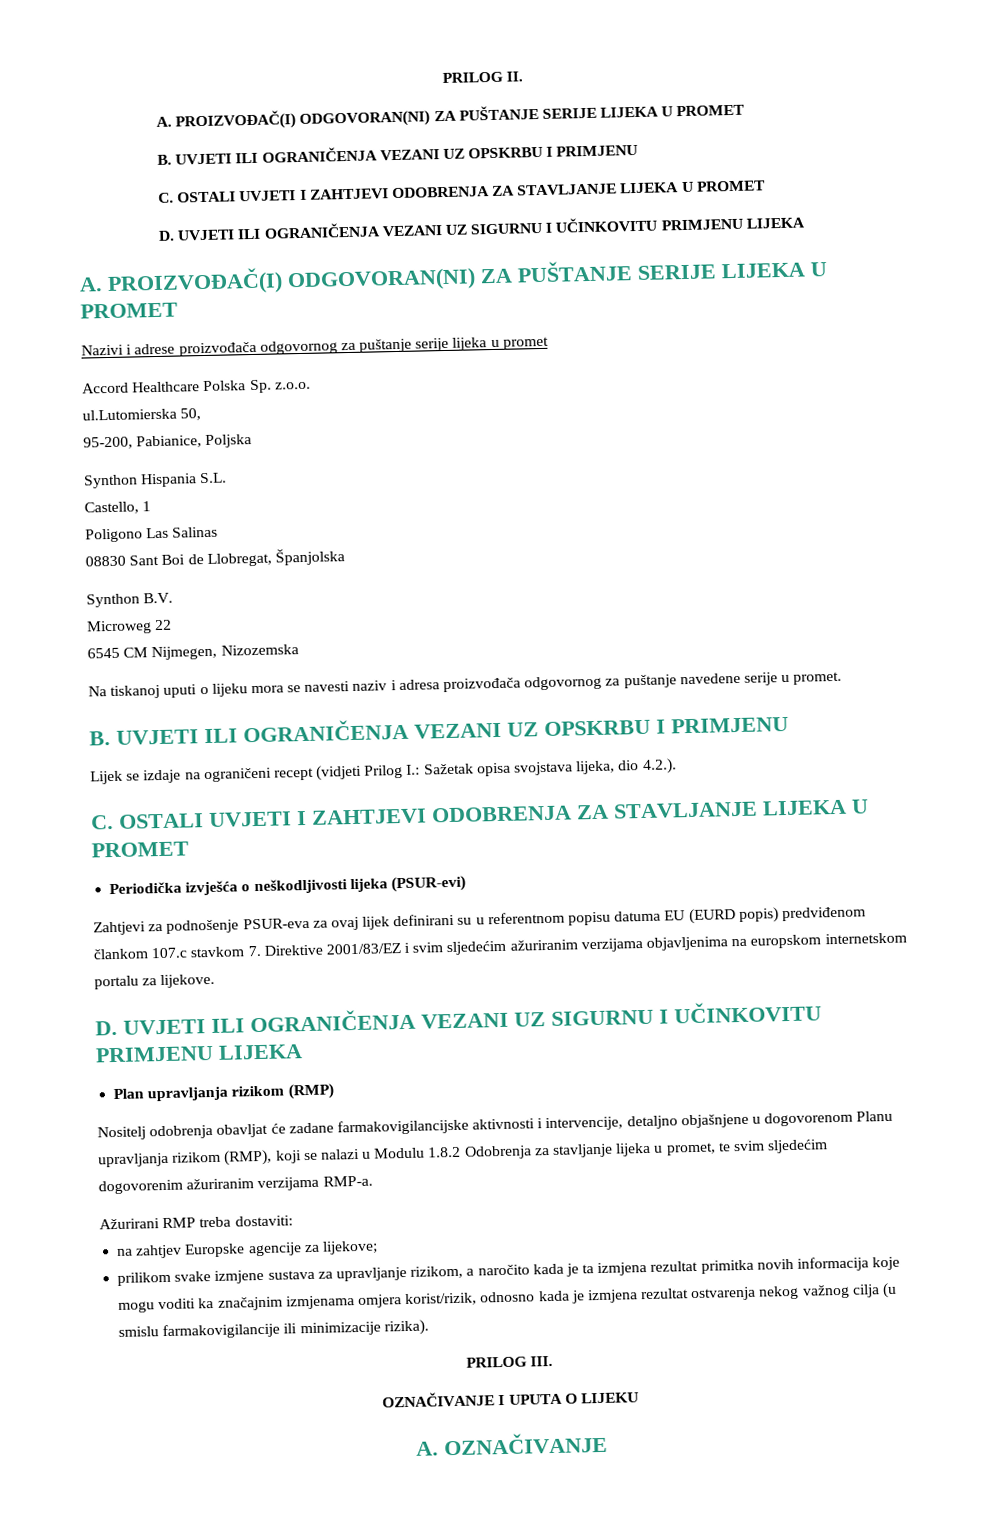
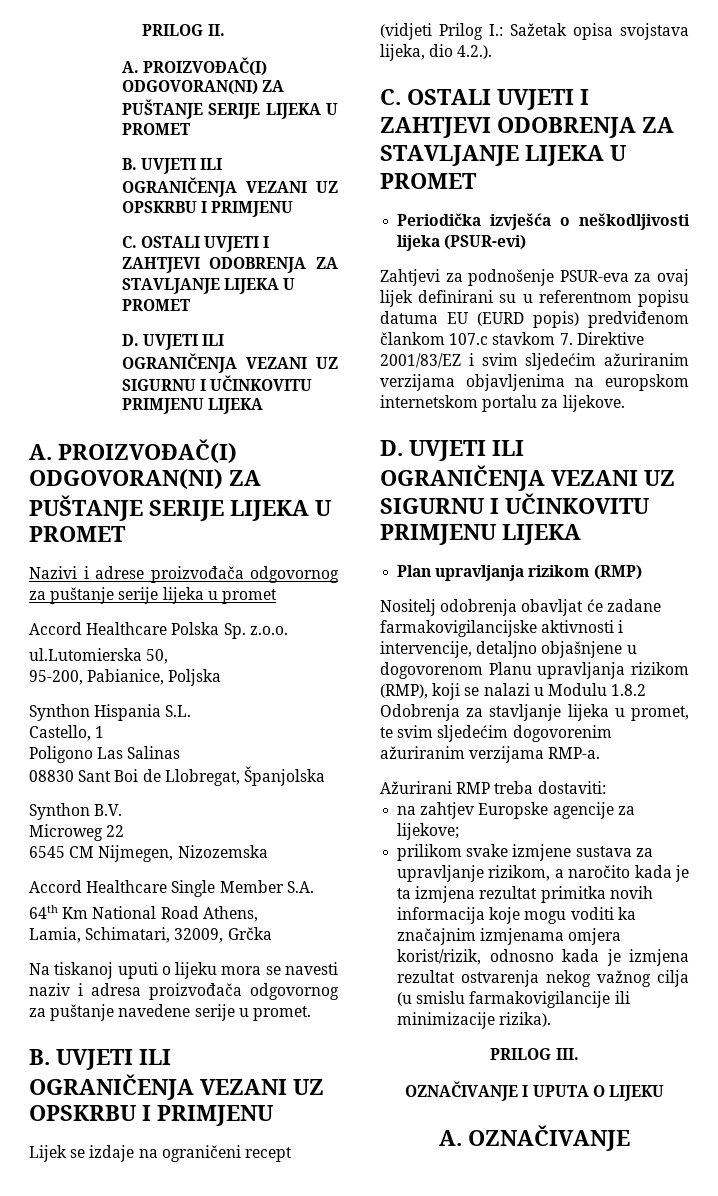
+ Accord Healthcare Single Member S.A.
+ 64th Km National Road Athens,
+ Lamia, Schimatari, 32009, Grčka

